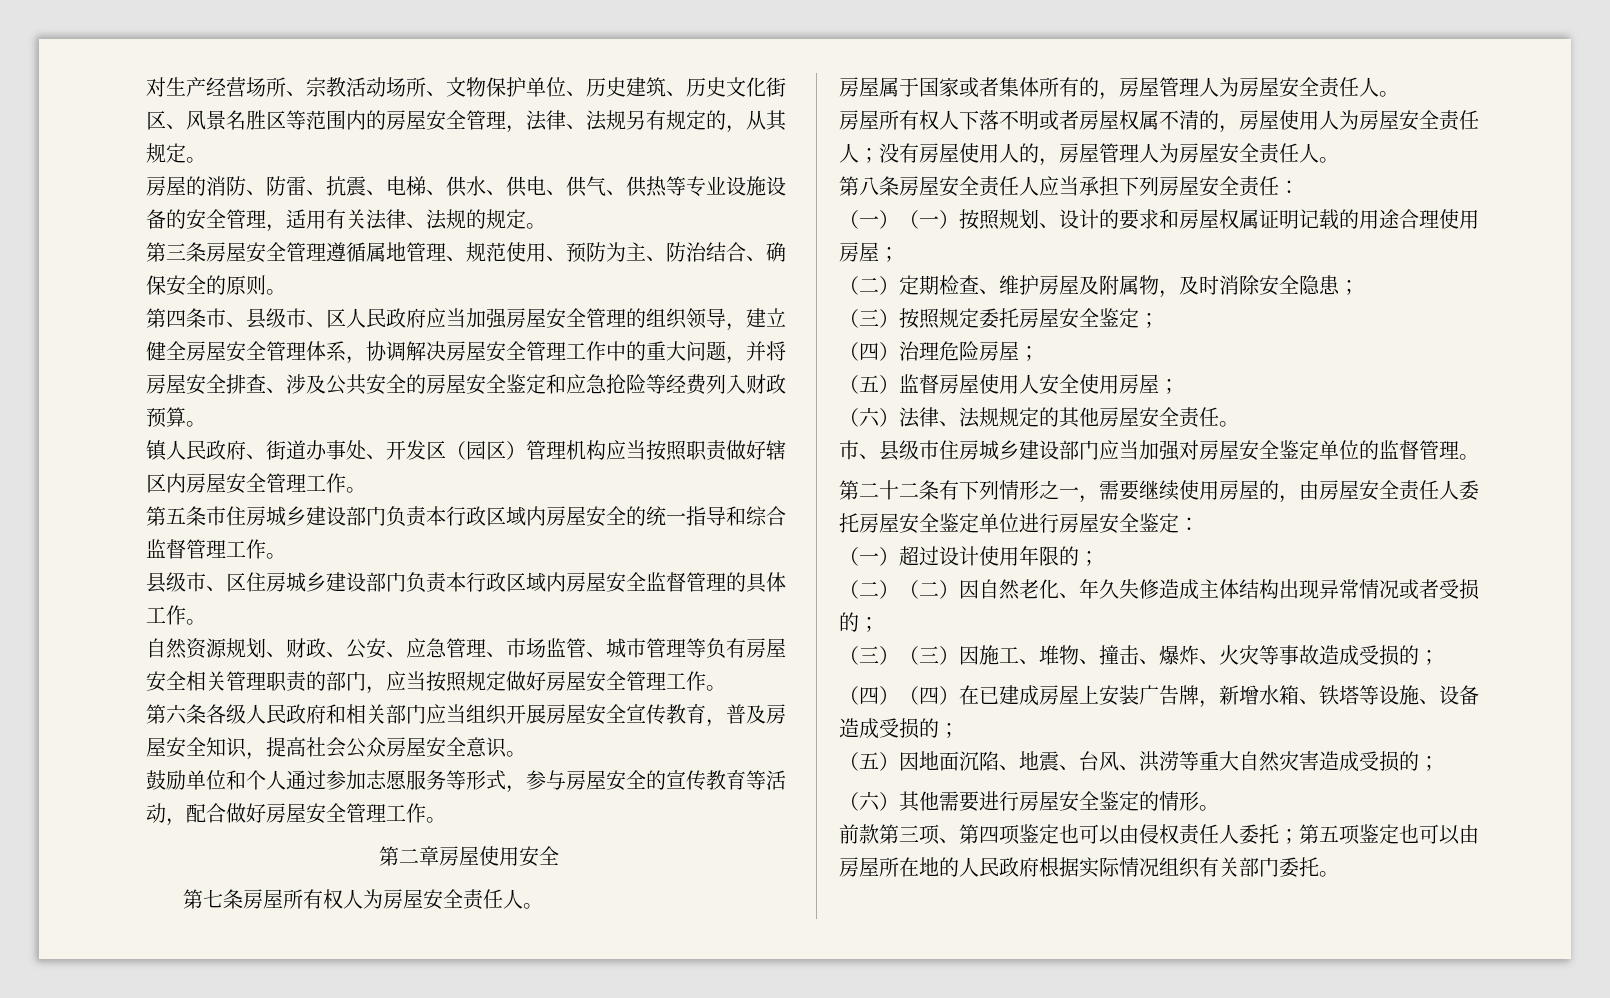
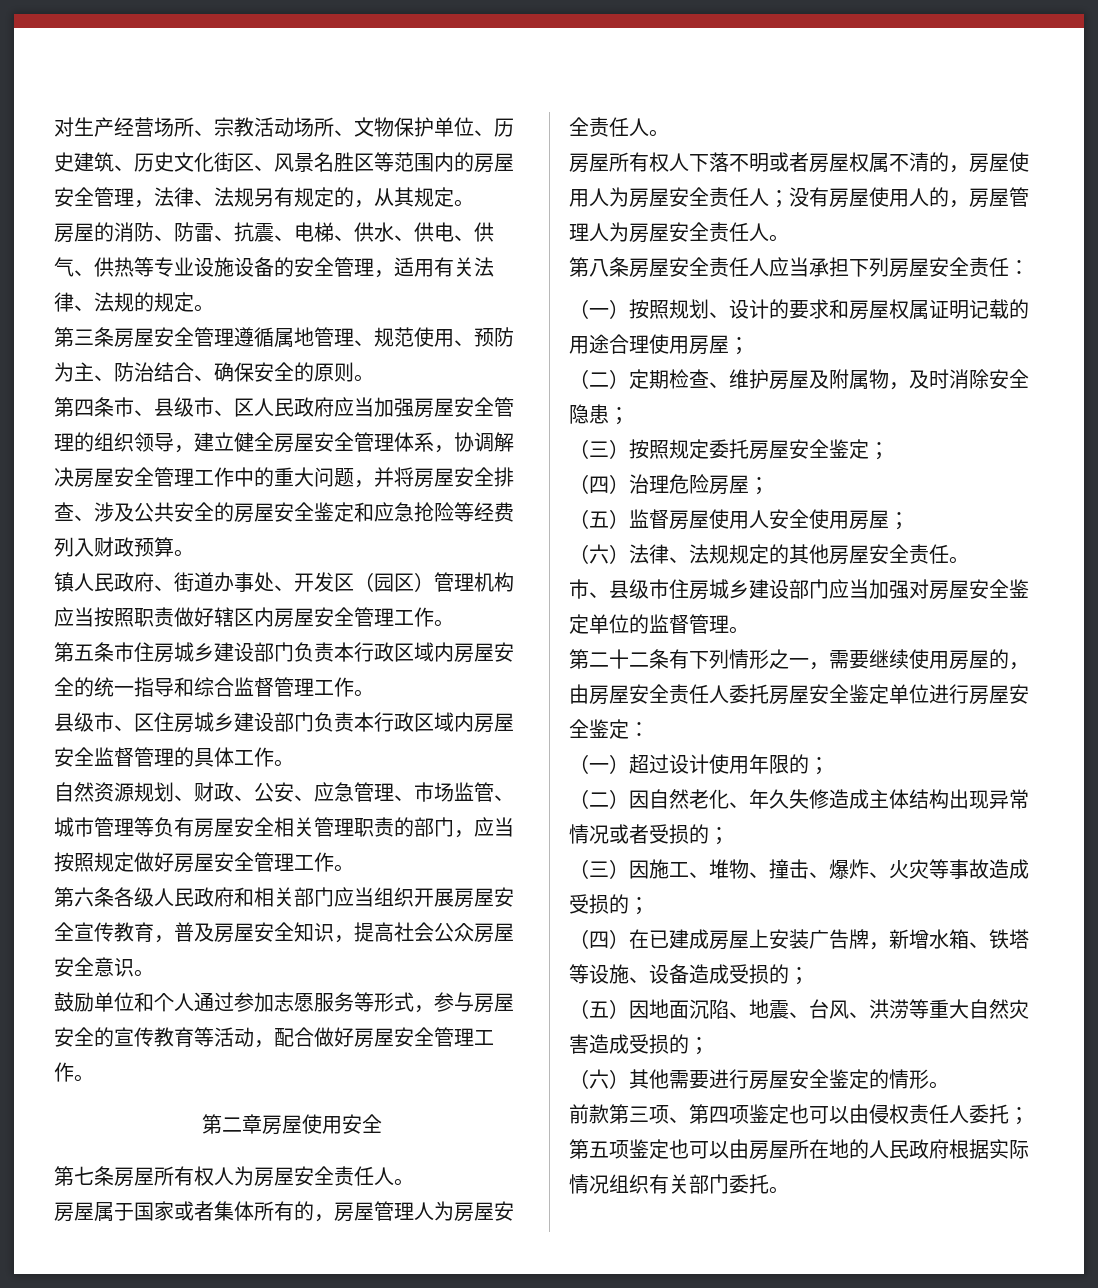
- （一）（一）按照规划、设计的要求和房屋权属证明记载的用途合理使用房屋；
+ （一）按照规划、设计的要求和房屋权属证明记载的用途合理使用房屋；
- （二）（二）因自然老化、年久失修造成主体结构出现异常情况或者受损的；
+ （二）因自然老化、年久失修造成主体结构出现异常情况或者受损的；
- （三）（三）因施工、堆物、撞击、爆炸、火灾等事故造成受损的；
+ （三）因施工、堆物、撞击、爆炸、火灾等事故造成受损的；
- （四）（四）在已建成房屋上安装广告牌，新增水箱、铁塔等设施、设备造成受损的；
+ （四）在已建成房屋上安装广告牌，新增水箱、铁塔等设施、设备造成受损的；

